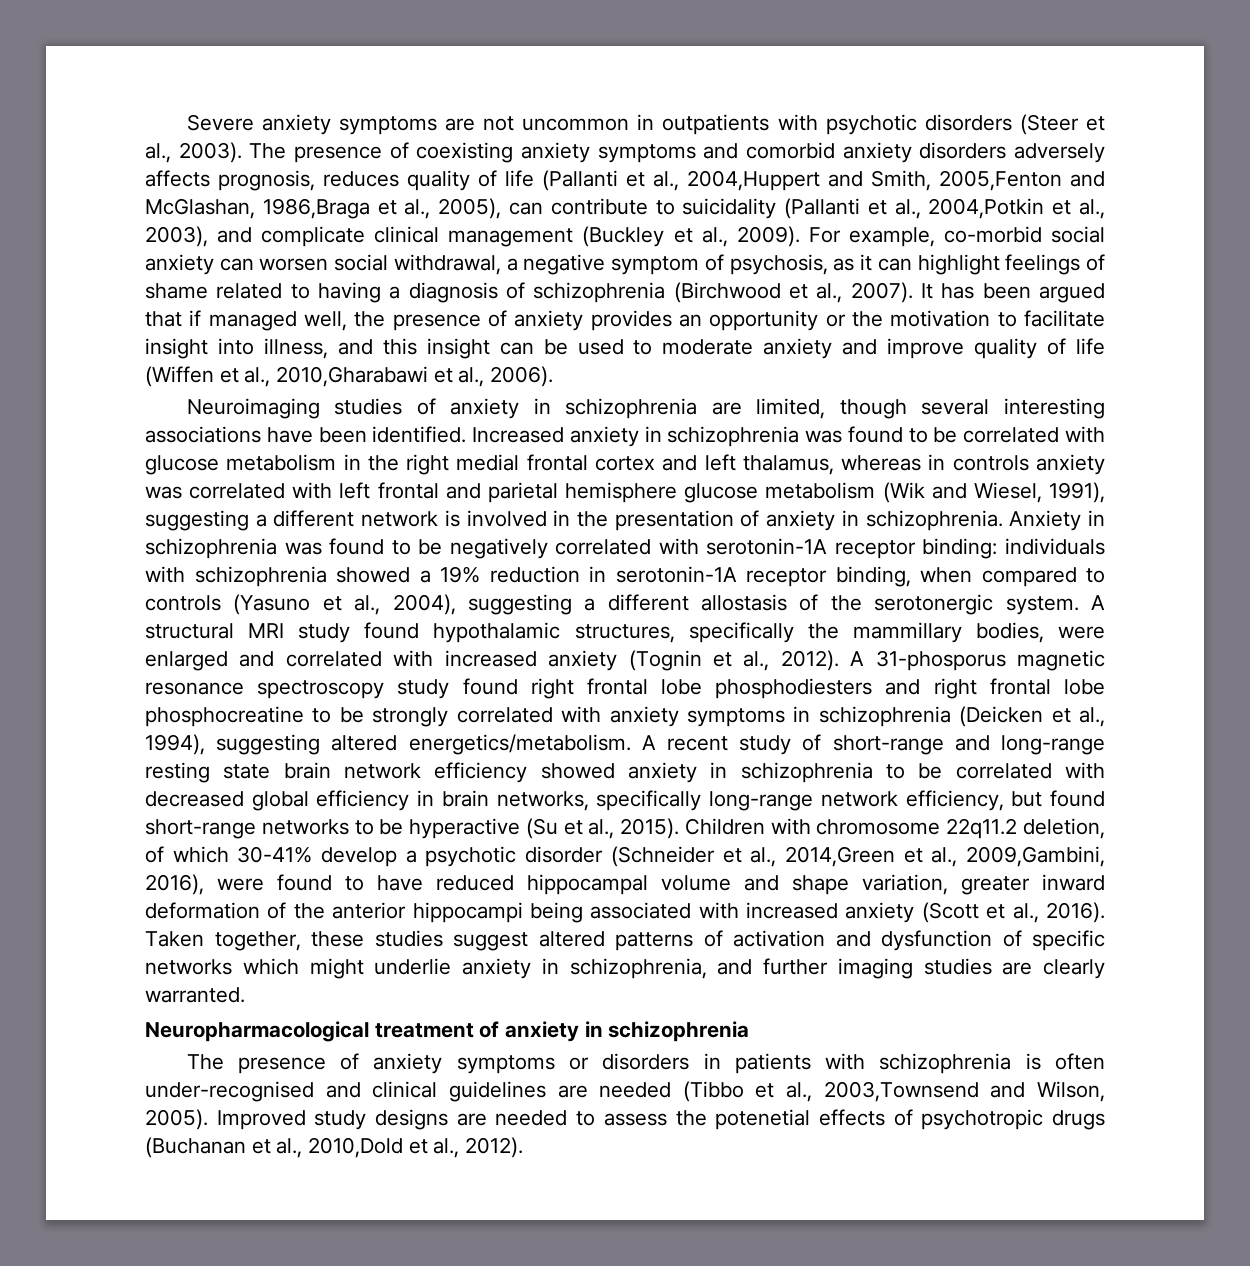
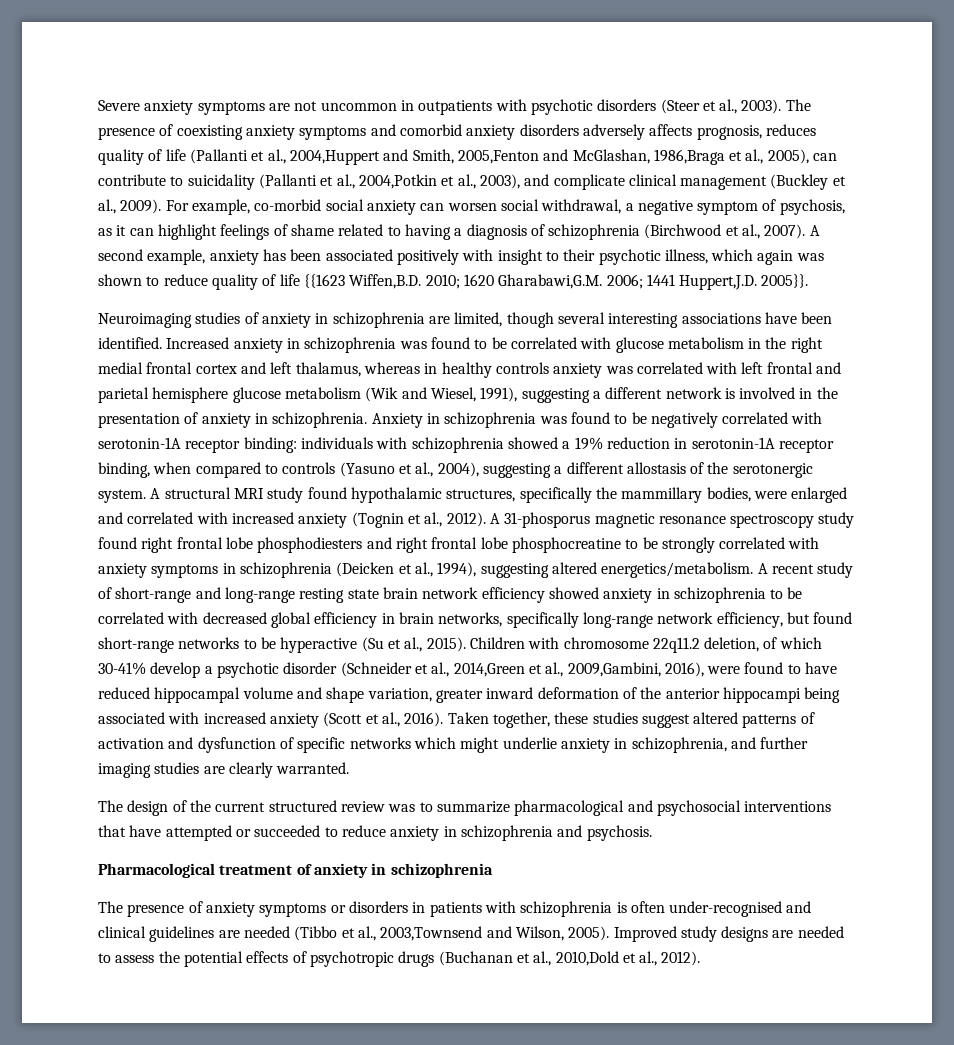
- It has been argued that if managed well, the presence of anxiety provides an opportunity or the motivation to facilitate insight into illness, and this insight can be used to moderate anxiety and improve quality of life (Wiffen et al., 2010,Gharabawi et al., 2006).
+ A second example, anxiety has been associated positively with insight to their psychotic illness, which again was shown to reduce quality of life {{1623 Wiffen,B.D. 2010; 1620 Gharabawi,G.M. 2006; 1441 Huppert,J.D. 2005}}.
- Increased anxiety in schizophrenia was found to be correlated with glucose metabolism in the right medial frontal cortex and left thalamus, whereas in controls anxiety was correlated with left frontal and parietal hemisphere glucose metabolism (Wik and Wiesel, 1991), suggesting a different network is involved in the presentation of anxiety in schizophrenia.
+ Increased anxiety in schizophrenia was found to be correlated with glucose metabolism in the right medial frontal cortex and left thalamus, whereas in healthy controls anxiety was correlated with left frontal and parietal hemisphere glucose metabolism (Wik and Wiesel, 1991), suggesting a different network is involved in the presentation of anxiety in schizophrenia.
- Neuropharmacological treatment of anxiety in schizophrenia
+ The design of the current structured review was to summarize pharmacological and psychosocial interventions that have attempted or succeeded to reduce anxiety in schizophrenia and psychosis.
+ Pharmacological treatment of anxiety in schizophrenia
- Improved study designs are needed to assess the potenetial effects of psychotropic drugs (Buchanan et al., 2010,Dold et al., 2012).
+ Improved study designs are needed to assess the potential effects of psychotropic drugs (Buchanan et al., 2010,Dold et al., 2012).

